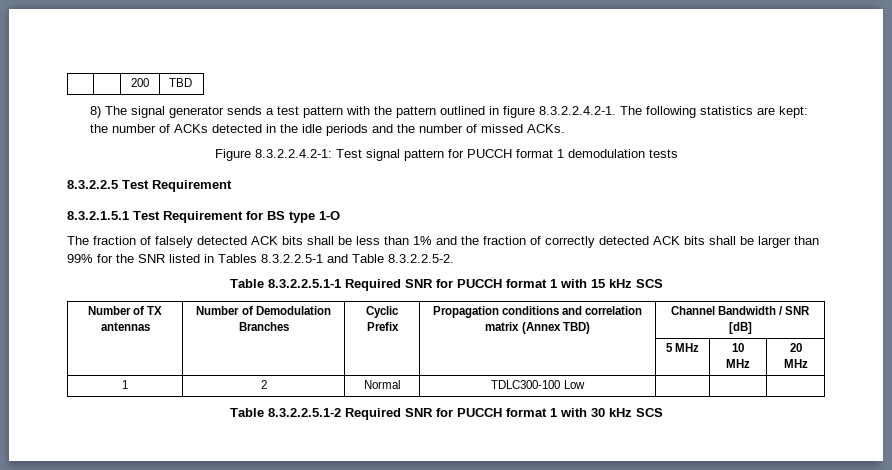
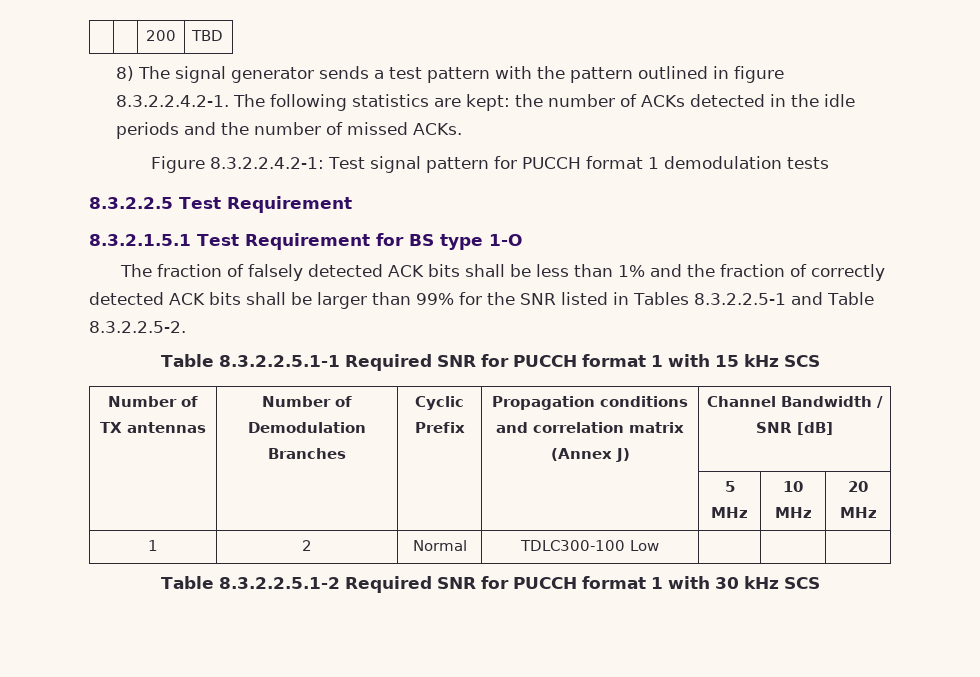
- Number of TX antennas | Number of Demodulation Branches | Cyclic Prefix | Propagation conditions and correlation matrix (Annex TBD) | Channel Bandwidth / SNR [dB]
+ Number of TX antennas | Number of Demodulation Branches | Cyclic Prefix | Propagation conditions and correlation matrix (Annex J) | Channel Bandwidth / SNR [dB]

